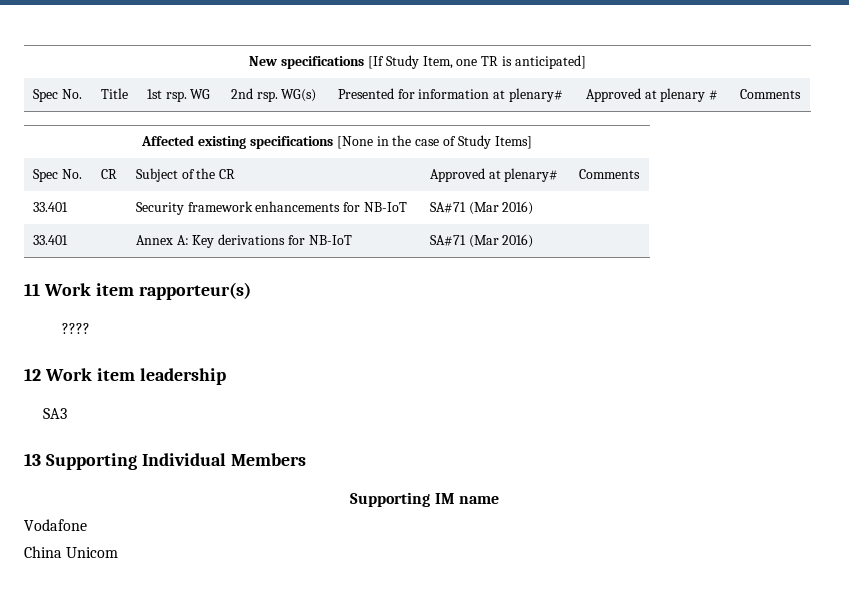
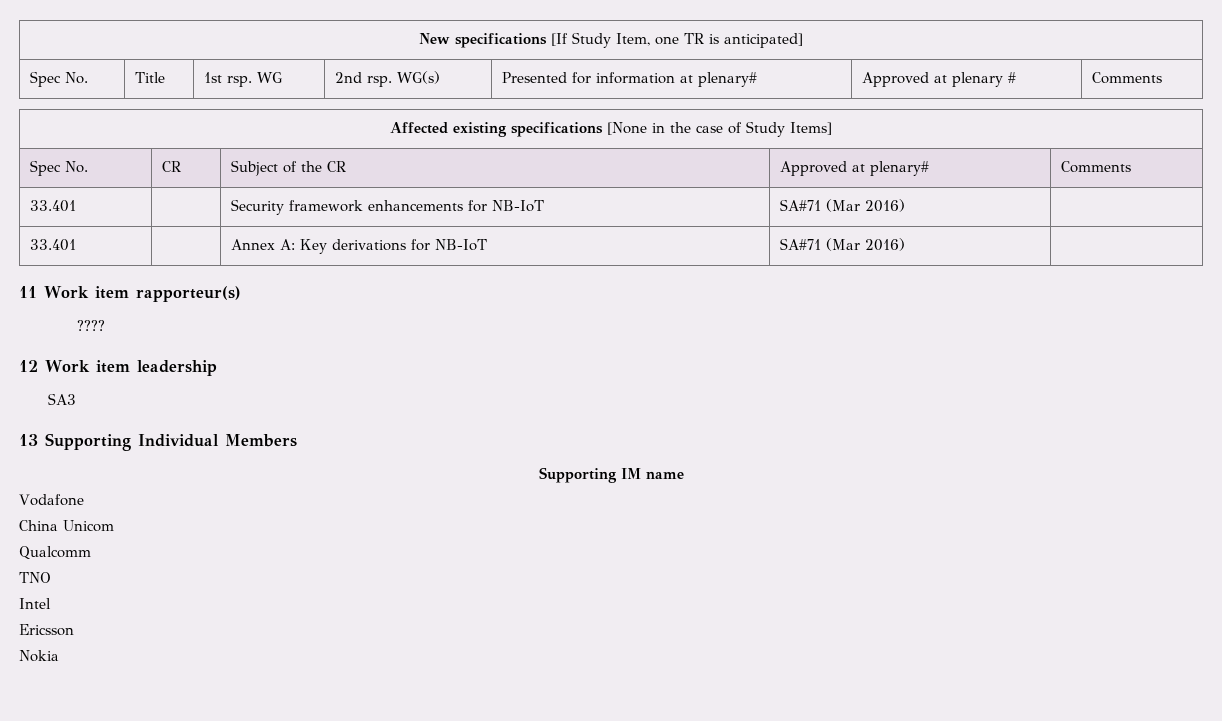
+ Qualcomm
+ TNO
+ Intel
+ Ericsson
+ Nokia

